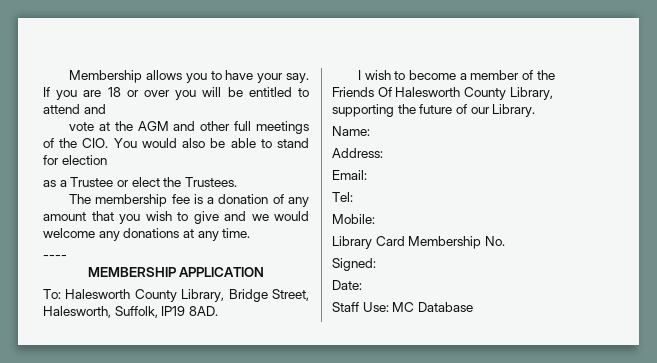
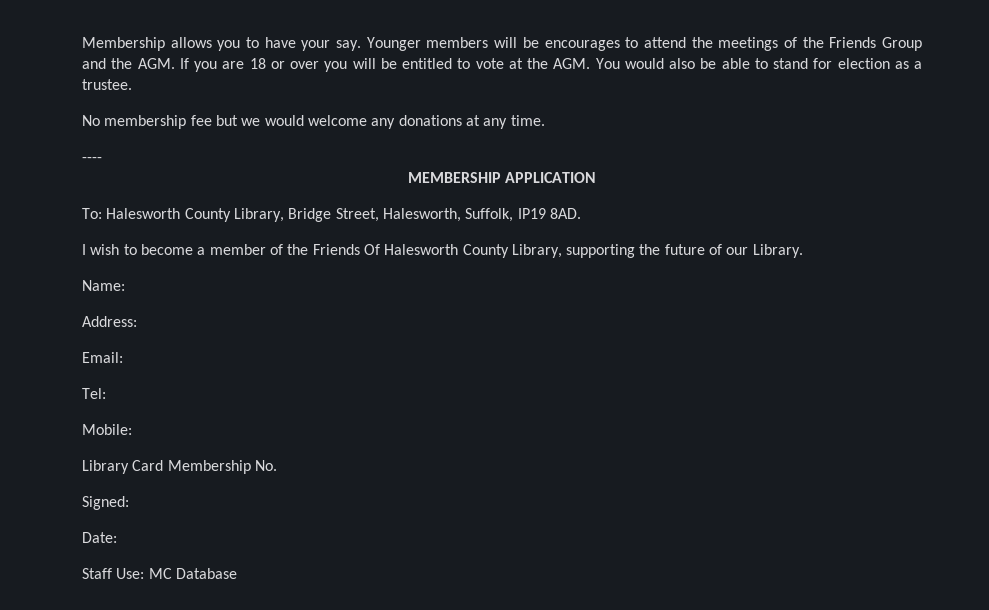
- If you are 18 or over you will be entitled to attend and
- vote at the AGM and other full meetings of the CIO. You would also be able to stand for election
- as a Trustee or elect the Trustees.
- The membership fee is a donation of any amount that you wish to give and we would welcome any donations at any time.
+ Younger members will be encourages to attend the meetings of the Friends Group and the AGM. If you are 18 or over you will be entitled to vote at the AGM. You would also be able to stand for election as a trustee.
+ No membership fee but we would welcome any donations at any time.

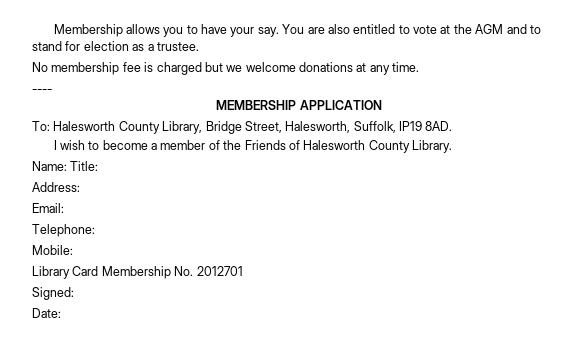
- Younger members will be encourages to attend the meetings of the Friends Group and the AGM. If you are 18 or over you will be entitled to vote at the AGM. You would also be able to stand for election as a trustee.
+ You are also entitled to vote at the AGM and to stand for election as a trustee.
- No membership fee but we would welcome any donations at any time.
+ No membership fee is charged but we welcome donations at any time.
- I wish to become a member of the Friends Of Halesworth County Library, supporting the future of our Library.
+ I wish to become a member of the Friends of Halesworth County Library.
- Name:
+ Name: Title:
- Tel:
+ Telephone:
- Library Card Membership No.
+ Library Card Membership No. 2012701
- Staff Use: MC Database

